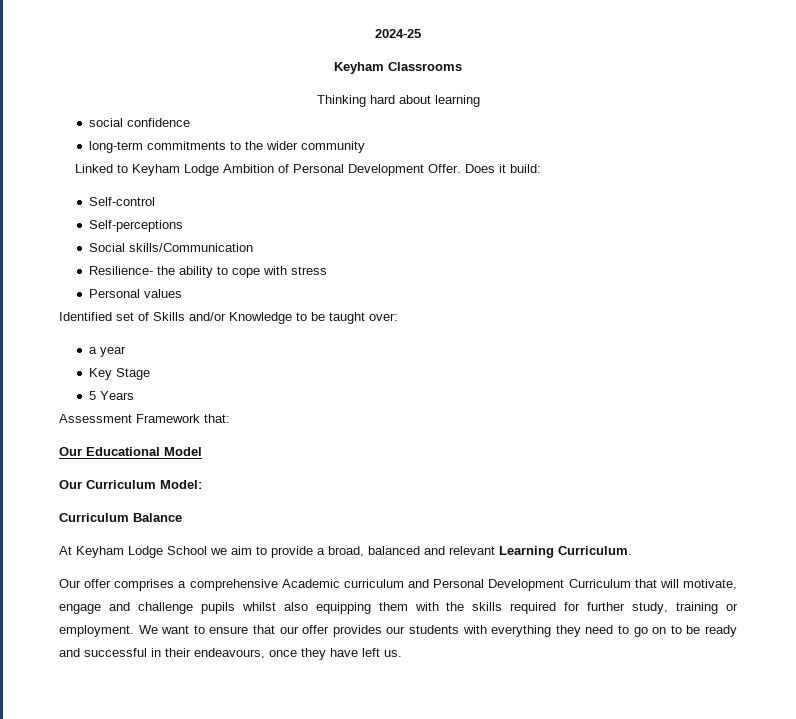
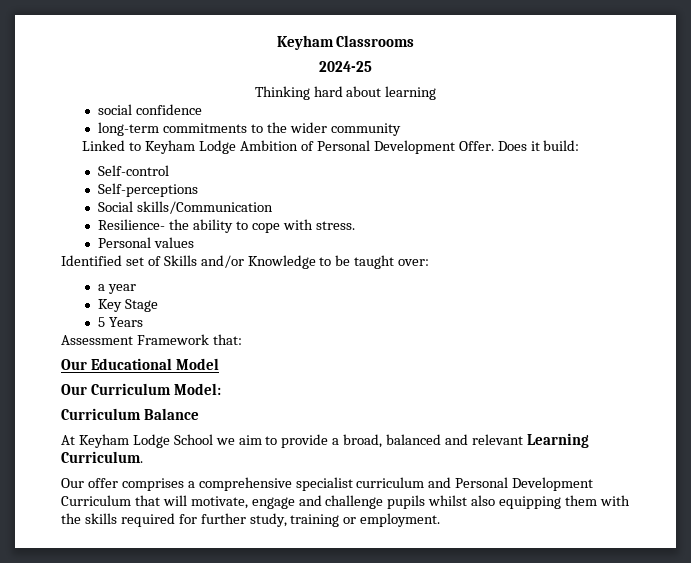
- 2024-25
+ 2024-25
- Resilience- the ability to cope with stress
+ Resilience- the ability to cope with stress.
- Our offer comprises a comprehensive Academic curriculum and Personal Development Curriculum that will motivate, engage and challenge pupils whilst also equipping them with the skills required for further study, training or employment. We want to ensure that our offer provides our students with everything they need to go on to be ready and successful in their endeavours, once they have left us.
+ Our offer comprises a comprehensive specialist curriculum and Personal Development Curriculum that will motivate, engage and challenge pupils whilst also equipping them with the skills required for further study, training or employment.

